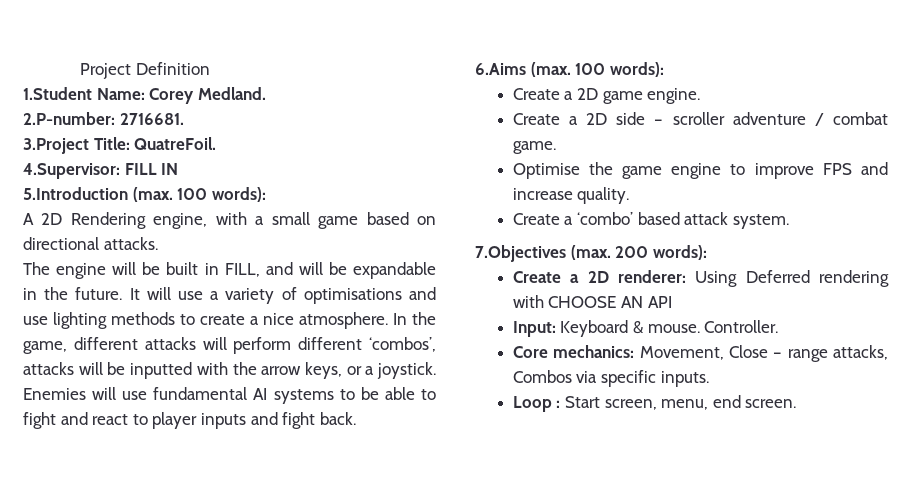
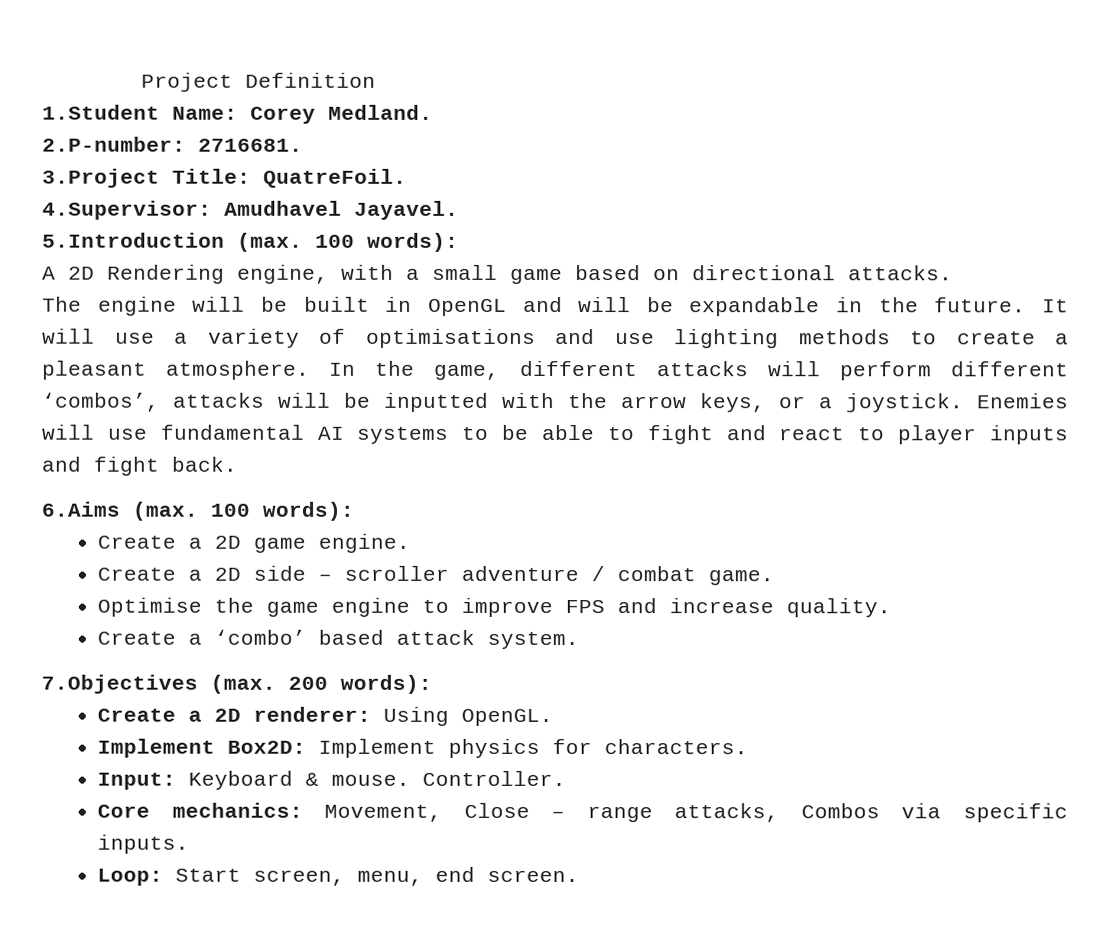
- 4.Supervisor: FILL IN
+ 4.Supervisor: Amudhavel Jayavel.
- The engine will be built in FILL, and will be expandable in the future.
+ The engine will be built in OpenGL and will be expandable in the future.
- It will use a variety of optimisations and use lighting methods to create a nice atmosphere.
+ It will use a variety of optimisations and use lighting methods to create a pleasant atmosphere.
- Create a 2D renderer: Using Deferred rendering with CHOOSE AN API
+ Create a 2D renderer: Using OpenGL.
+ Implement Box2D: Implement physics for characters.
- Loop : Start screen, menu, end screen.
+ Loop: Start screen, menu, end screen.

